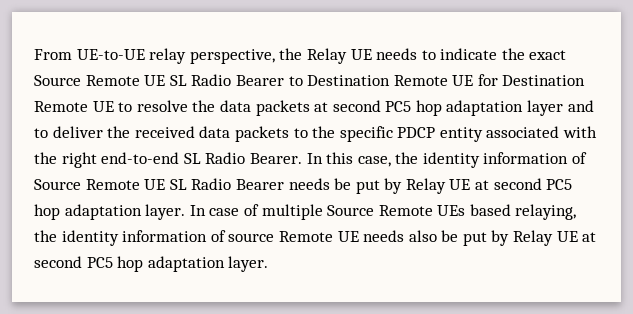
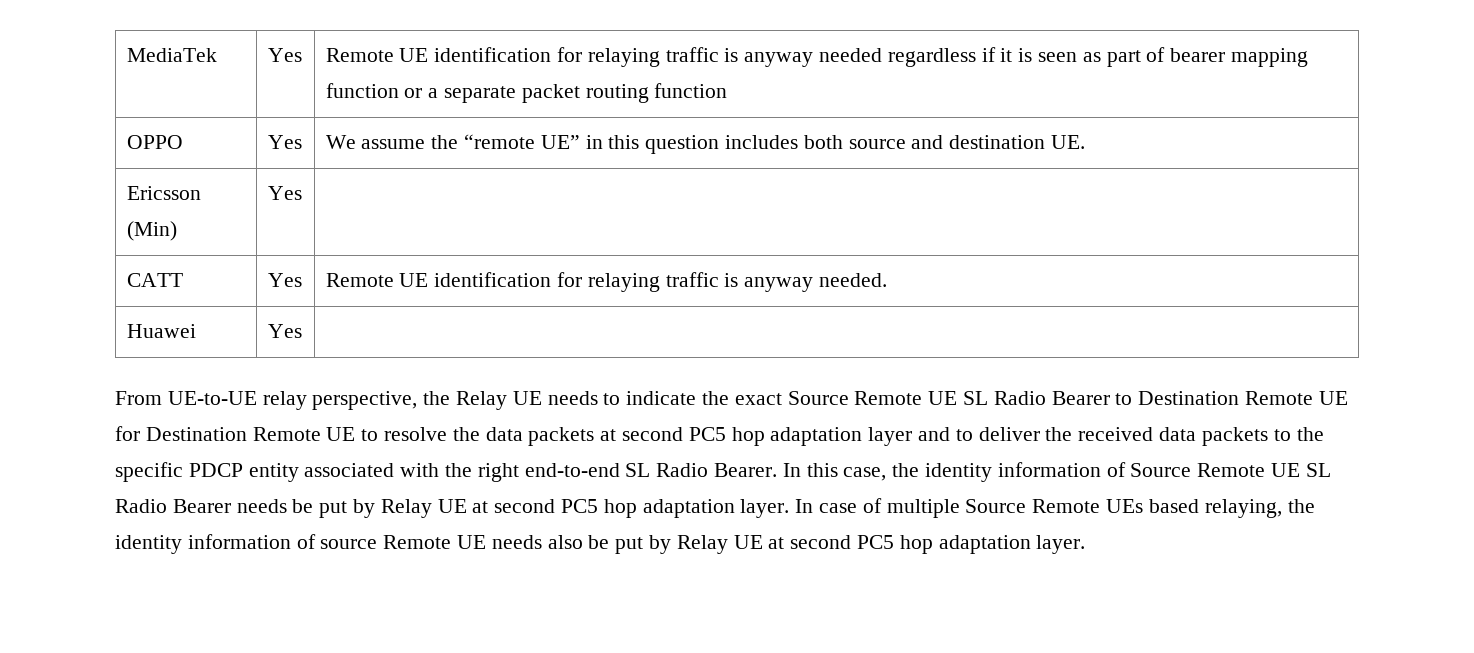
+ MediaTek | Yes | Remote UE identification for relaying traffic is anyway needed regardless if it is seen as part of bearer mapping function or a separate packet routing function
+ OPPO | Yes | We assume the “remote UE” in this question includes both source and destination UE.
+ Ericsson (Min) | Yes |
+ CATT | Yes | Remote UE identification for relaying traffic is anyway needed.
+ Huawei | Yes |

